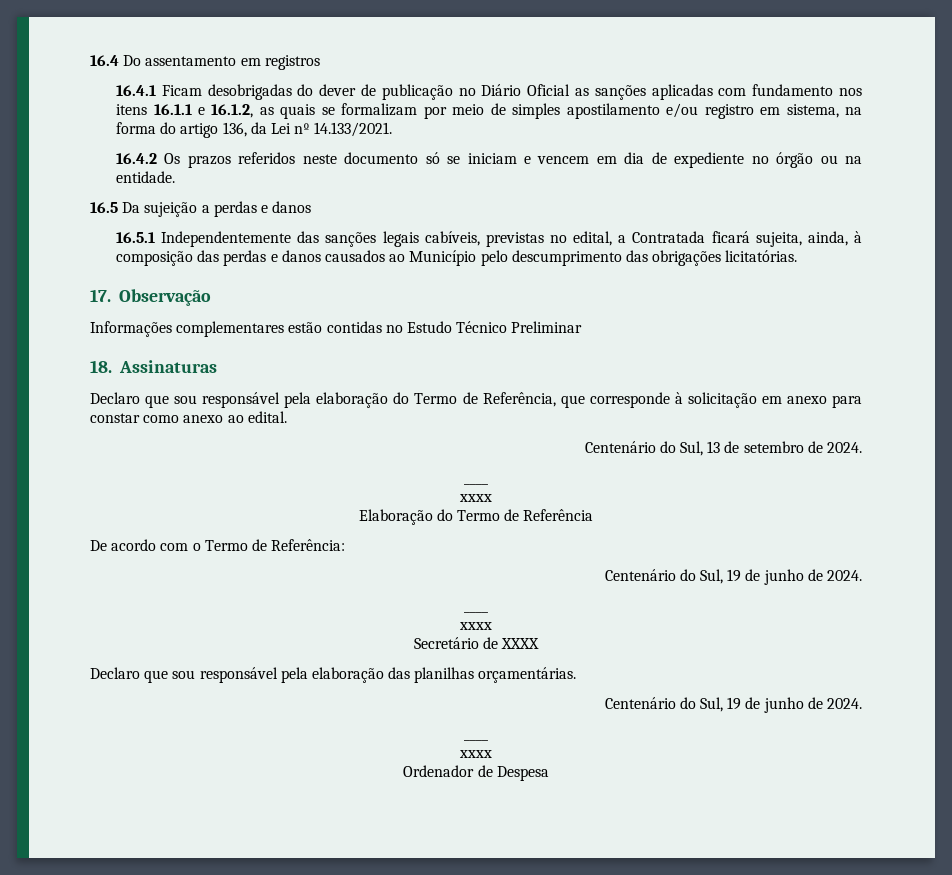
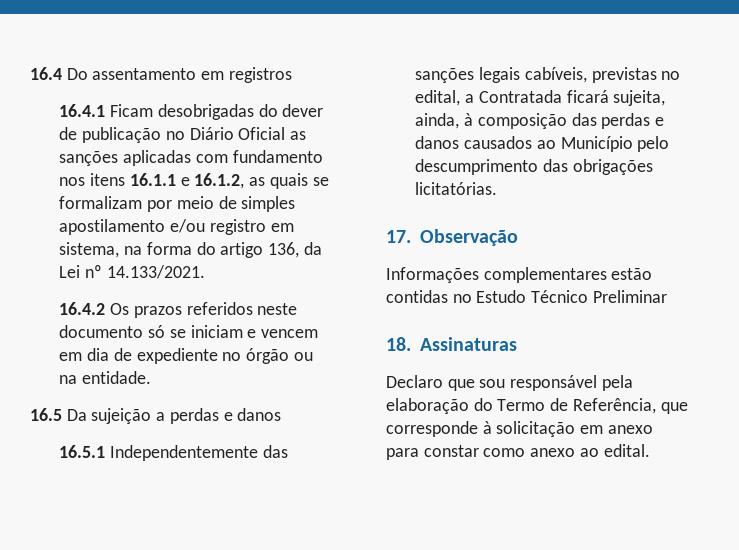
- Centenário do Sul, 13 de setembro de 2024.
- ____
- xxxx
- Elaboração do Termo de Referência
- De acordo com o Termo de Referência:
- Centenário do Sul, 19 de junho de 2024.
- ____
- xxxx
- Secretário de XXXX
- Declaro que sou responsável pela elaboração das planilhas orçamentárias.
- Centenário do Sul, 19 de junho de 2024.
- ____
- xxxx
- Ordenador de Despesa

